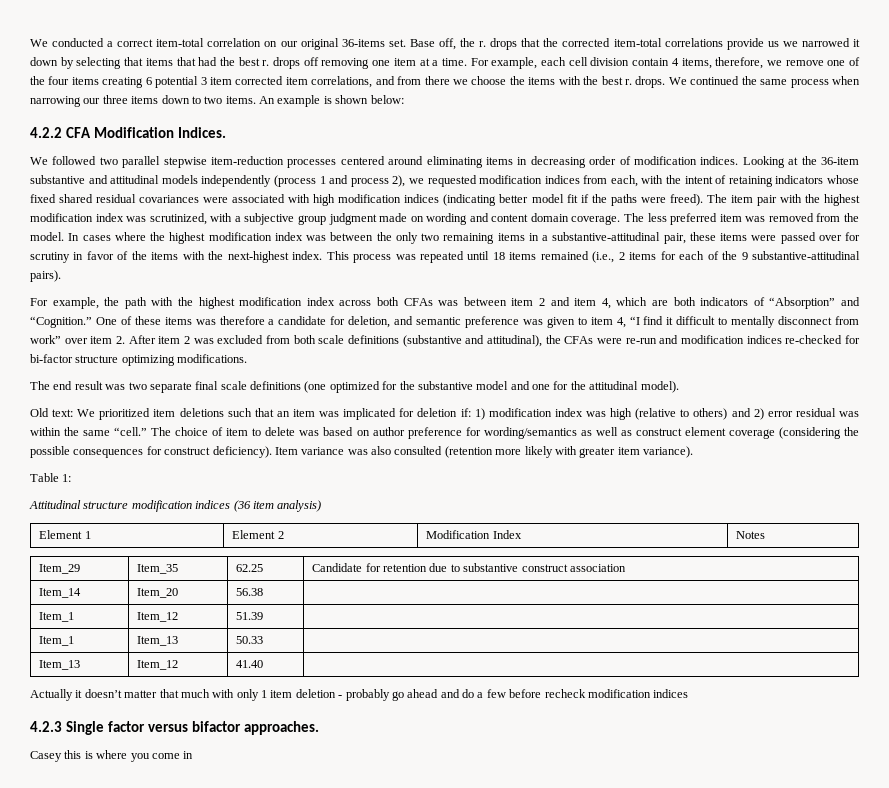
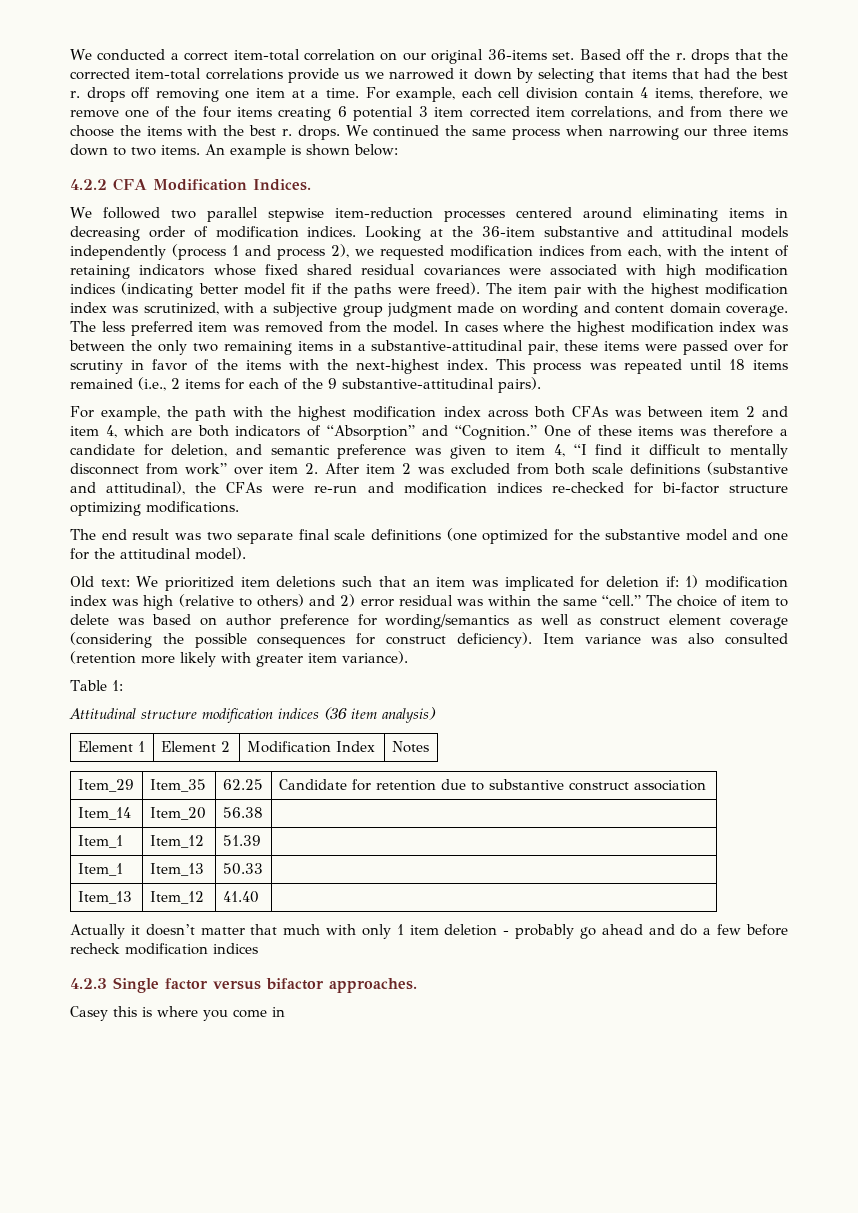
- Base off, the r. drops that the corrected item-total correlations provide us we narrowed it down by selecting that items that had the best r. drops off removing one item at a time.
+ Based off the r. drops that the corrected item-total correlations provide us we narrowed it down by selecting that items that had the best r. drops off removing one item at a time.

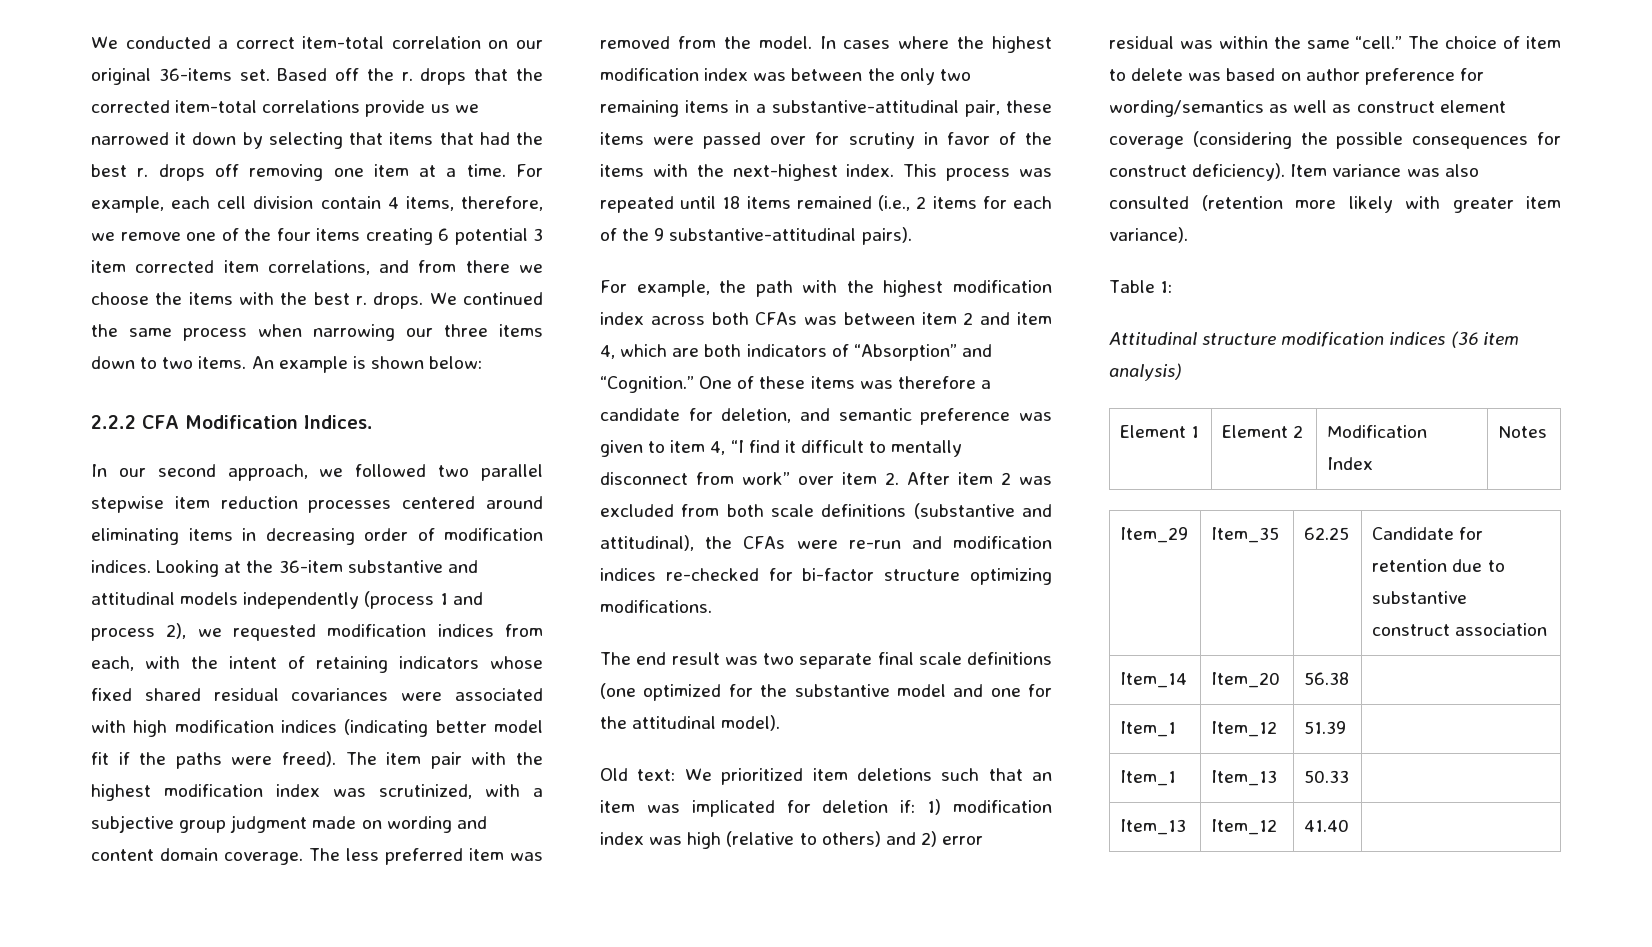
- 4.2.2 CFA Modification Indices.
+ 2.2.2 CFA Modification Indices.
- We followed two parallel stepwise item-reduction processes centered around eliminating items in decreasing order of modification indices.
+ In our second approach, we followed two parallel stepwise item reduction processes centered around eliminating items in decreasing order of modification indices.
- Actually it doesn’t matter that much with only 1 item deletion - probably go ahead and do a few before recheck modification indices
- 4.2.3 Single factor versus bifactor approaches.
- Casey this is where you come in

